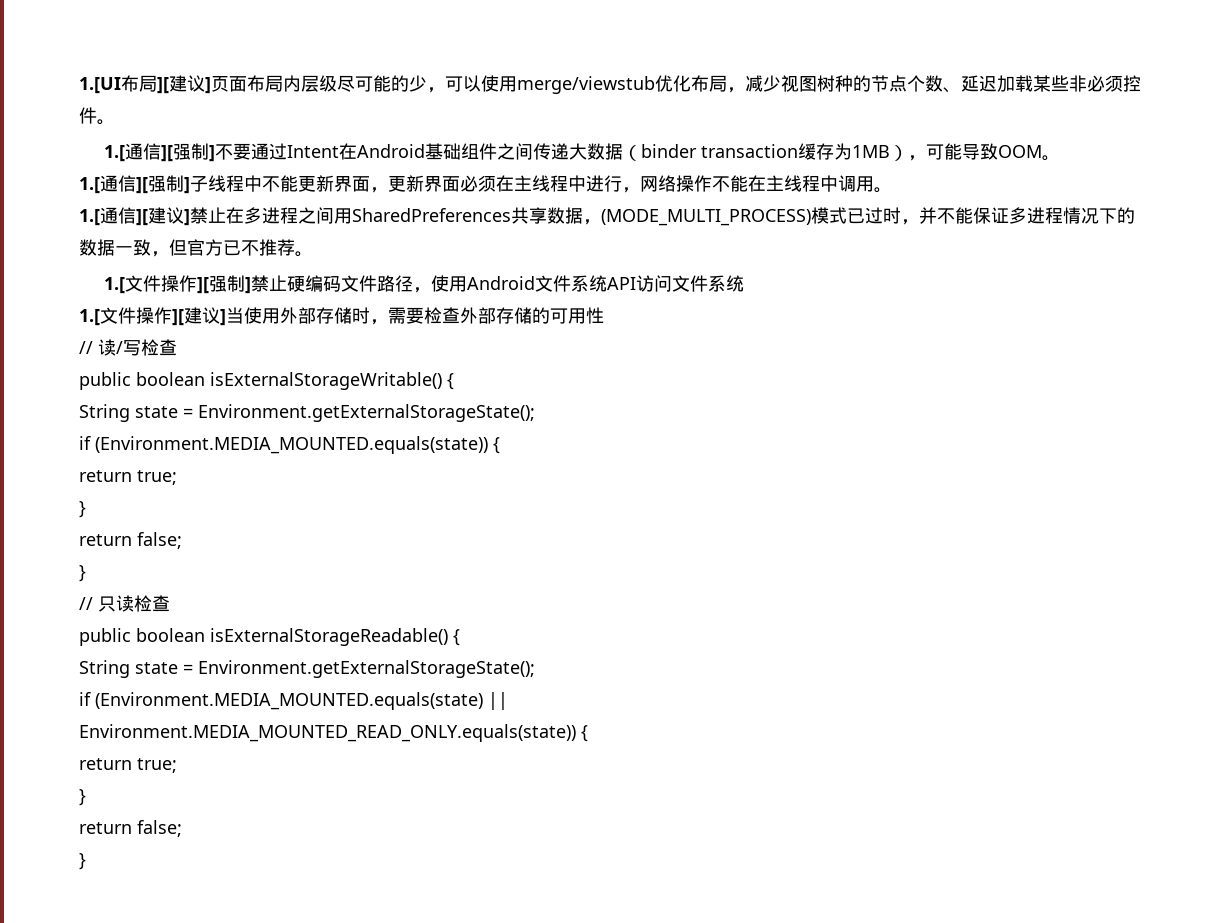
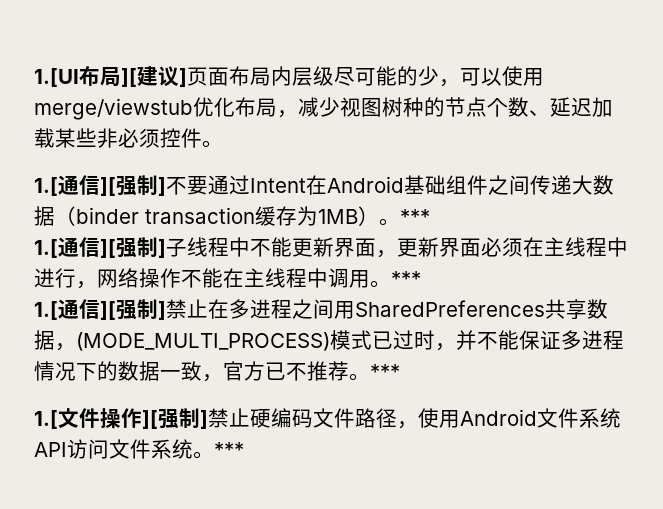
- 1.[通信][强制]不要通过Intent在Android基础组件之间传递大数据（binder transaction缓存为1MB），可能导致OOM。
+ 1.[通信][强制]不要通过Intent在Android基础组件之间传递大数据（binder transaction缓存为1MB）。***
- 1.[通信][强制]子线程中不能更新界面，更新界面必须在主线程中进行，网络操作不能在主线程中调用。
- 1.[通信][建议]禁止在多进程之间用SharedPreferences共享数据，(MODE_MULTI_PROCESS)模式已过时，并不能保证多进程情况下的数据一致，但官方已不推荐。
+ 1.[通信][强制]子线程中不能更新界面，更新界面必须在主线程中进行，网络操作不能在主线程中调用。***
+ 1.[通信][强制]禁止在多进程之间用SharedPreferences共享数据，(MODE_MULTI_PROCESS)模式已过时，并不能保证多进程情况下的数据一致，官方已不推荐。***
- 1.[文件操作][强制]禁止硬编码文件路径，使用Android文件系统API访问文件系统
- 1.[文件操作][建议]当使用外部存储时，需要检查外部存储的可用性
- // 读/写检查
- public boolean isExternalStorageWritable() {
- String state = Environment.getExternalStorageState();
- if (Environment.MEDIA_MOUNTED.equals(state)) {
- return true;
- }
- return false;
- }
- // 只读检查
- public boolean isExternalStorageReadable() {
- String state = Environment.getExternalStorageState();
- if (Environment.MEDIA_MOUNTED.equals(state) ||
- Environment.MEDIA_MOUNTED_READ_ONLY.equals(state)) {
- return true;
- }
- return false;
- }
+ 1.[文件操作][强制]禁止硬编码文件路径，使用Android文件系统API访问文件系统。***

